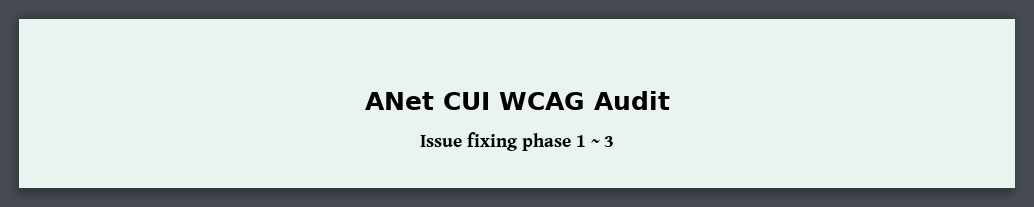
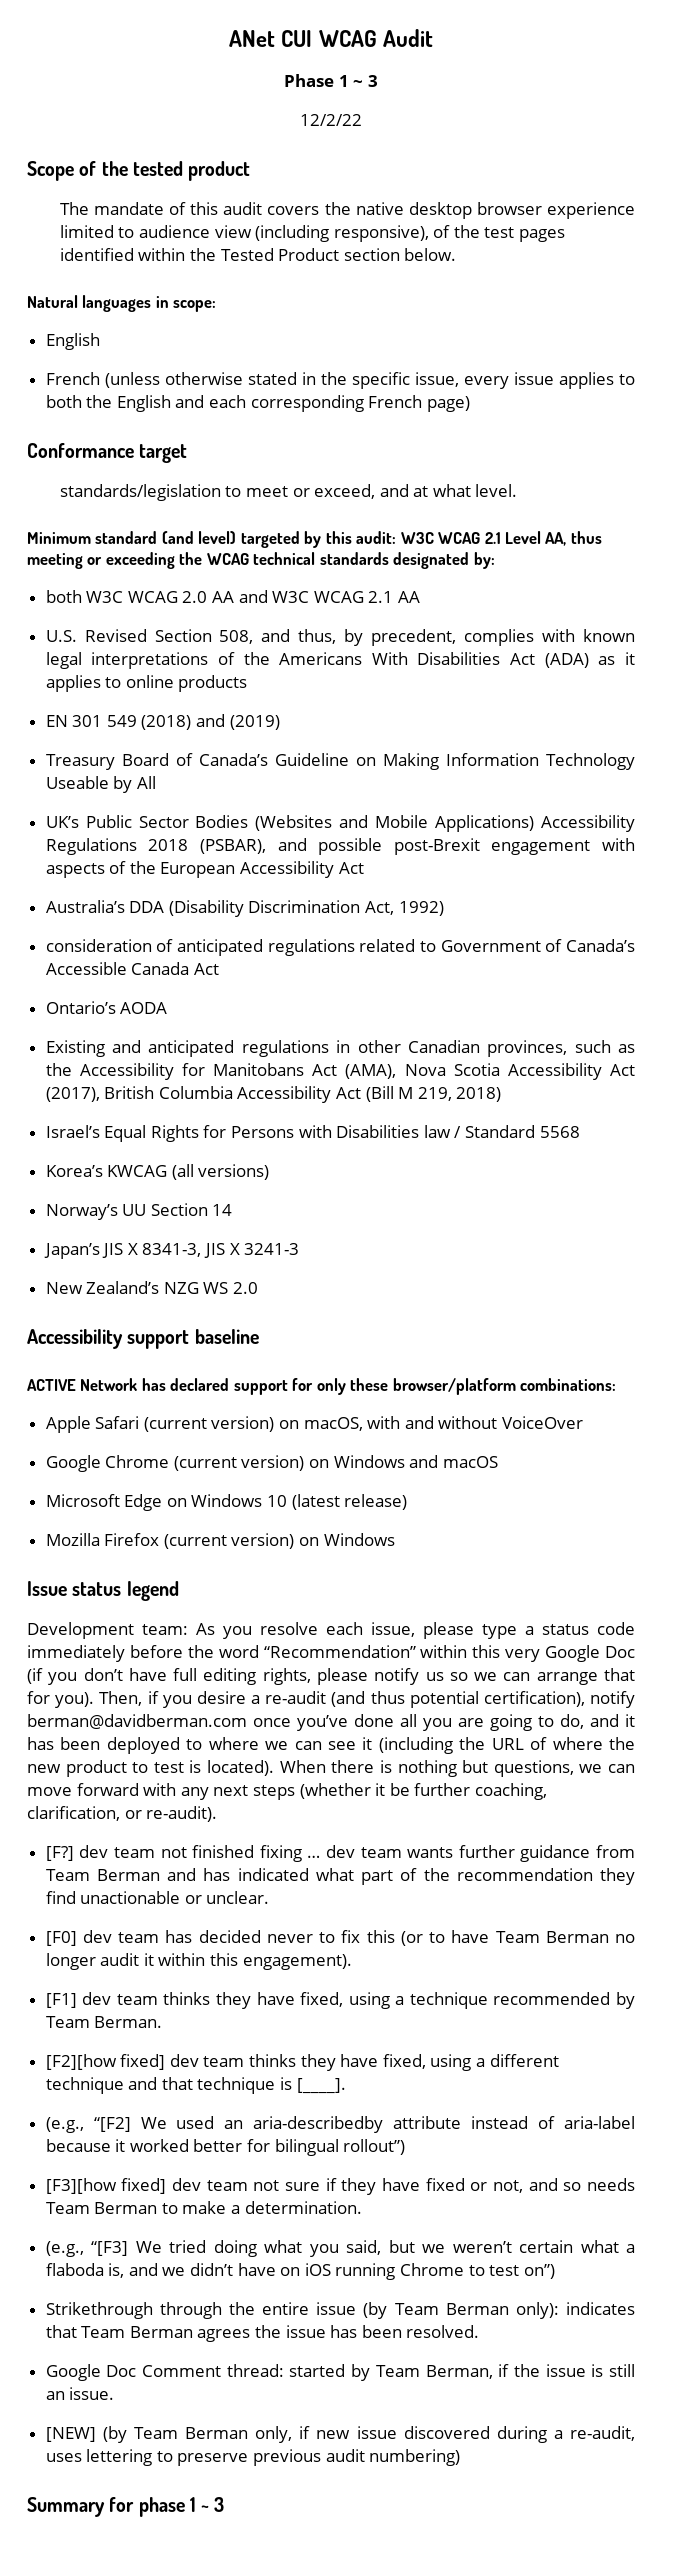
- Issue fixing phase 1 ~ 3
+ Phase 1 ~ 3
+ 12/2/22
+ Scope of the tested product
+ The mandate of this audit covers the native desktop browser experience limited to audience view (including responsive), of the test pages identified within the Tested Product section below.
+ Natural languages in scope:
+ English
+ French (unless otherwise stated in the specific issue, every issue applies to both the English and each corresponding French page)
+ Conformance target
+ standards/legislation to meet or exceed, and at what level.
+ Minimum standard (and level) targeted by this audit: W3C WCAG 2.1 Level AA, thus meeting or exceeding the WCAG technical standards designated by:
+ both W3C WCAG 2.0 AA and W3C WCAG 2.1 AA
+ U.S. Revised Section 508, and thus, by precedent, complies with known legal interpretations of the Americans With Disabilities Act (ADA) as it applies to online products
+ EN 301 549 (2018) and (2019)
+ Treasury Board of Canada’s Guideline on Making Information Technology Useable by All
+ UK’s Public Sector Bodies (Websites and Mobile Applications) Accessibility Regulations 2018 (PSBAR), and possible post-Brexit engagement with aspects of the European Accessibility Act
+ Australia’s DDA (Disability Discrimination Act, 1992)
+ consideration of anticipated regulations related to Government of Canada’s Accessible Canada Act
+ Ontario’s AODA
+ Existing and anticipated regulations in other Canadian provinces, such as the Accessibility for Manitobans Act (AMA), Nova Scotia Accessibility Act (2017), British Columbia Accessibility Act (Bill M 219, 2018)
+ Israel’s Equal Rights for Persons with Disabilities law / Standard 5568
+ Korea’s KWCAG (all versions)
+ Norway’s UU Section 14
+ Japan’s JIS X 8341-3, JIS X 3241-3
+ New Zealand’s NZG WS 2.0
+ Accessibility support baseline
+ ACTIVE Network has declared support for only these browser/platform combinations:
+ Apple Safari (current version) on macOS, with and without VoiceOver
+ Google Chrome (current version) on Windows and macOS
+ Microsoft Edge on Windows 10 (latest release)
+ Mozilla Firefox (current version) on Windows
+ Issue status legend
+ Development team: As you resolve each issue, please type a status code immediately before the word “Recommendation” within this very Google Doc (if you don’t have full editing rights, please notify us so we can arrange that for you). Then, if you desire a re-audit (and thus potential certification), notify berman@davidberman.com once you’ve done all you are going to do, and it has been deployed to where we can see it (including the URL of where the new product to test is located). When there is nothing but questions, we can move forward with any next steps (whether it be further coaching, clarification, or re-audit).
+ [F?] dev team not finished fixing … dev team wants further guidance from Team Berman and has indicated what part of the recommendation they find unactionable or unclear.
+ [F0] dev team has decided never to fix this (or to have Team Berman no longer audit it within this engagement).
+ [F1] dev team thinks they have fixed, using a technique recommended by Team Berman.
+ [F2][how fixed] dev team thinks they have fixed, using a different technique and that technique is [____].
+ (e.g., “[F2] We used an aria-describedby attribute instead of aria-label because it worked better for bilingual rollout”)
+ [F3][how fixed] dev team not sure if they have fixed or not, and so needs Team Berman to make a determination.
+ (e.g., “[F3] We tried doing what you said, but we weren’t certain what a flaboda is, and we didn’t have on iOS running Chrome to test on”)
+ Strikethrough through the entire issue (by Team Berman only): indicates that Team Berman agrees the issue has been resolved.
+ Google Doc Comment thread: started by Team Berman, if the issue is still an issue.
+ [NEW] (by Team Berman only, if new issue discovered during a re-audit, uses lettering to preserve previous audit numbering)
+ Summary for phase 1 ~ 3

